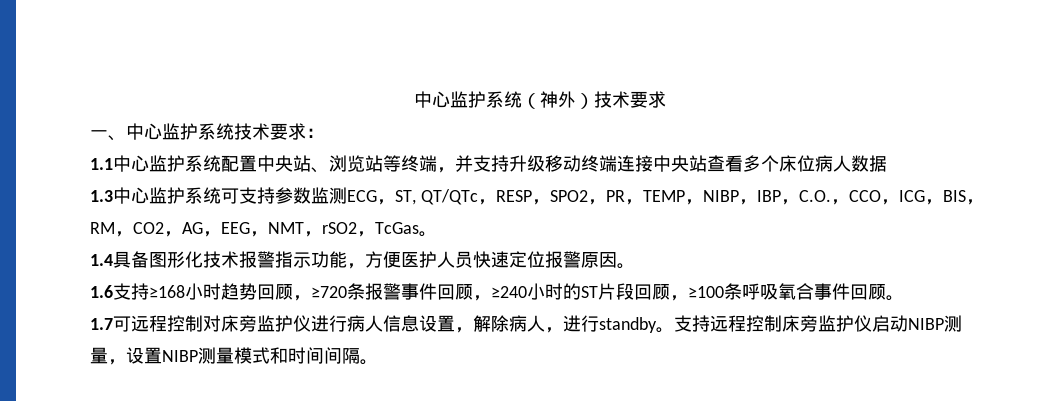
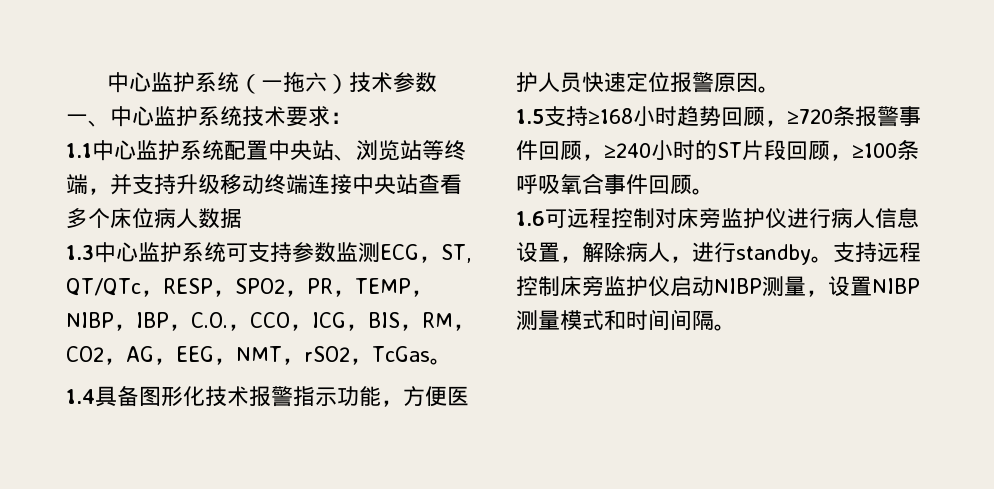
- 中心监护系统（神外）技术要求
+ 中心监护系统（一拖六）技术参数
- 1.6支持≥168小时趋势回顾，≥720条报警事件回顾，≥240小时的ST片段回顾，≥100条呼吸氧合事件回顾。
+ 1.5支持≥168小时趋势回顾，≥720条报警事件回顾，≥240小时的ST片段回顾，≥100条呼吸氧合事件回顾。
- 1.7可远程控制对床旁监护仪进行病人信息设置，解除病人，进行standby。
+ 1.6可远程控制对床旁监护仪进行病人信息设置，解除病人，进行standby。

